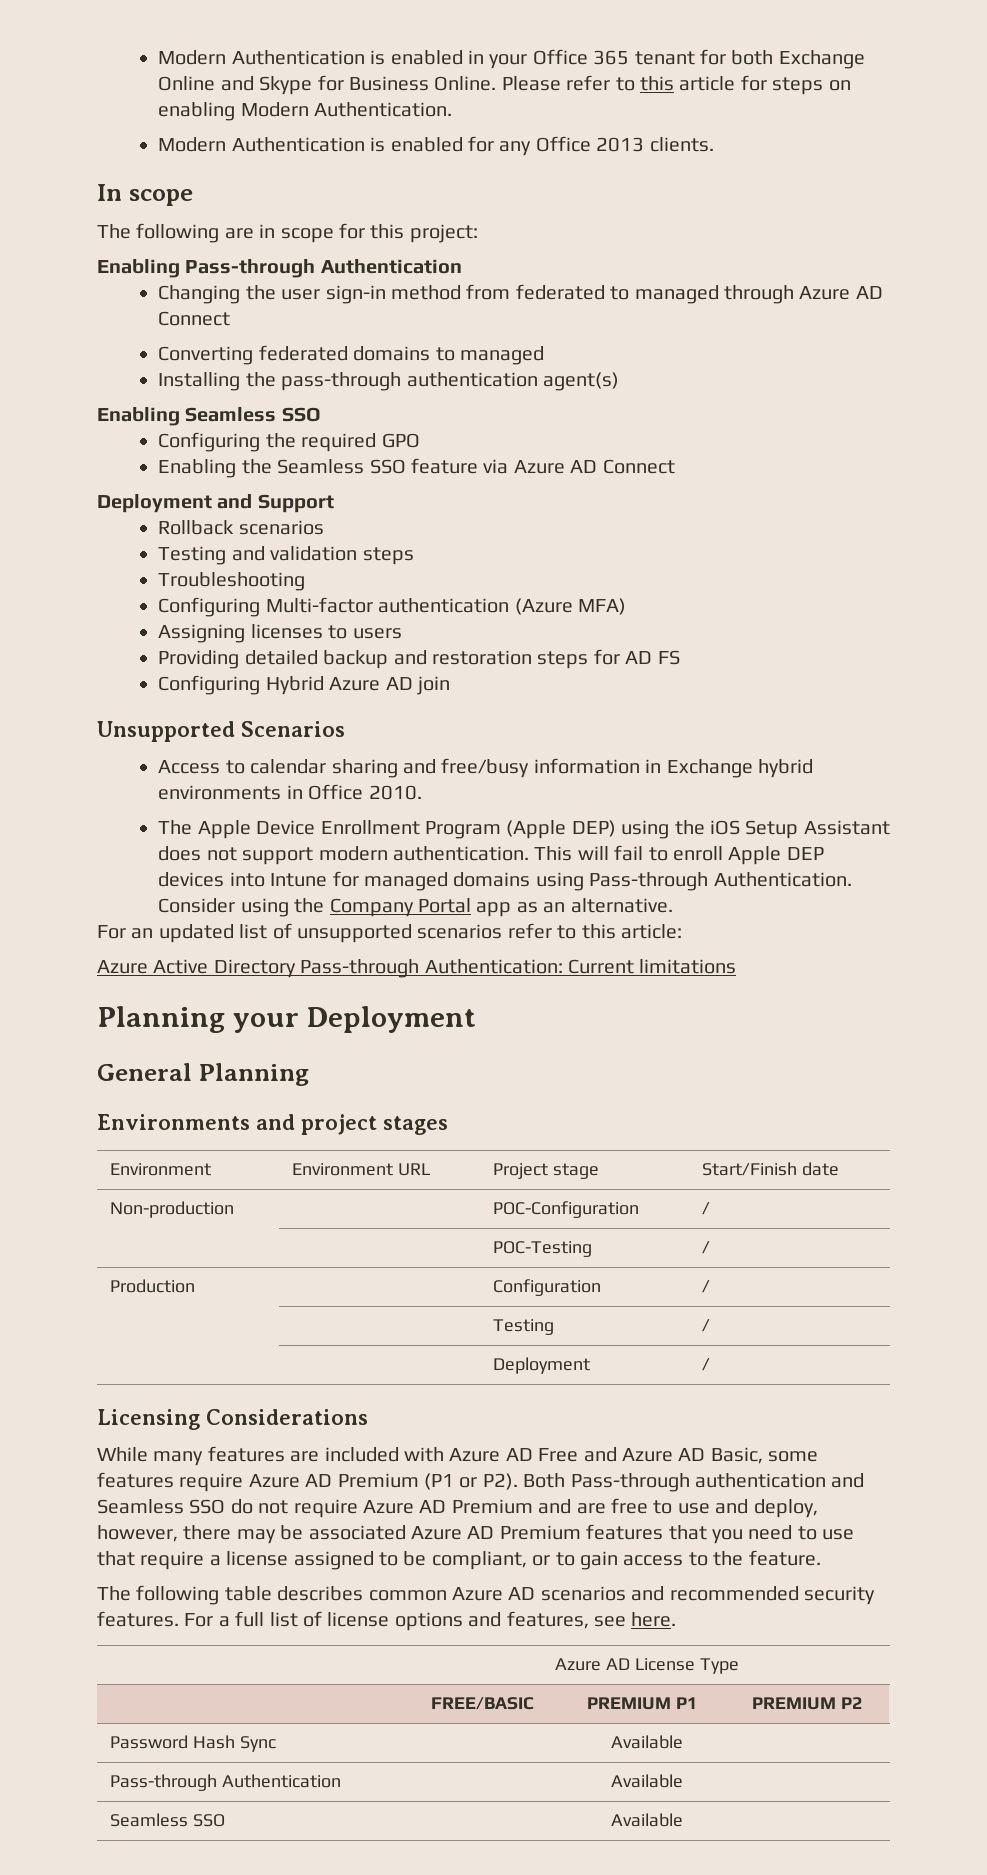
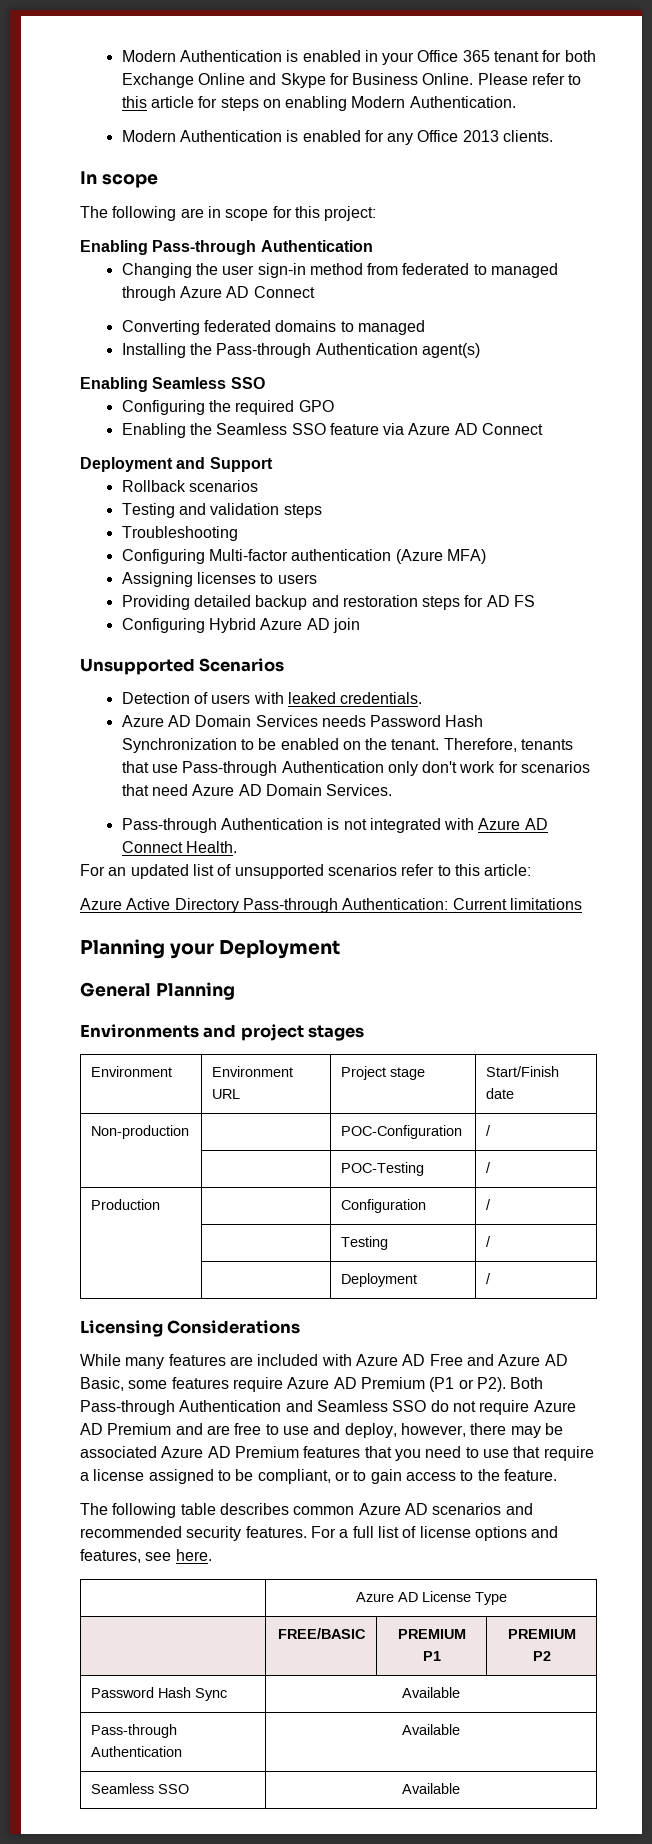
- Installing the pass-through authentication agent(s)
+ Installing the Pass-through Authentication agent(s)
- Access to calendar sharing and free/busy information in Exchange hybrid environments in Office 2010.
- The Apple Device Enrollment Program (Apple DEP) using the iOS Setup Assistant does not support modern authentication. This will fail to enroll Apple DEP devices into Intune for managed domains using Pass-through Authentication. Consider using the Company Portal app as an alternative.
+ Detection of users with leaked credentials.
+ Azure AD Domain Services needs Password Hash Synchronization to be enabled on the tenant. Therefore, tenants that use Pass-through Authentication only don't work for scenarios that need Azure AD Domain Services.
+ Pass-through Authentication is not integrated with Azure AD Connect Health.
- While many features are included with Azure AD Free and Azure AD Basic, some features require Azure AD Premium (P1 or P2). Both Pass-through authentication and Seamless SSO do not require Azure AD Premium and are free to use and deploy, however, there may be associated Azure AD Premium features that you need to use that require a license assigned to be compliant, or to gain access to the feature.
+ While many features are included with Azure AD Free and Azure AD Basic, some features require Azure AD Premium (P1 or P2). Both Pass-through Authentication and Seamless SSO do not require Azure AD Premium and are free to use and deploy, however, there may be associated Azure AD Premium features that you need to use that require a license assigned to be compliant, or to gain access to the feature.

